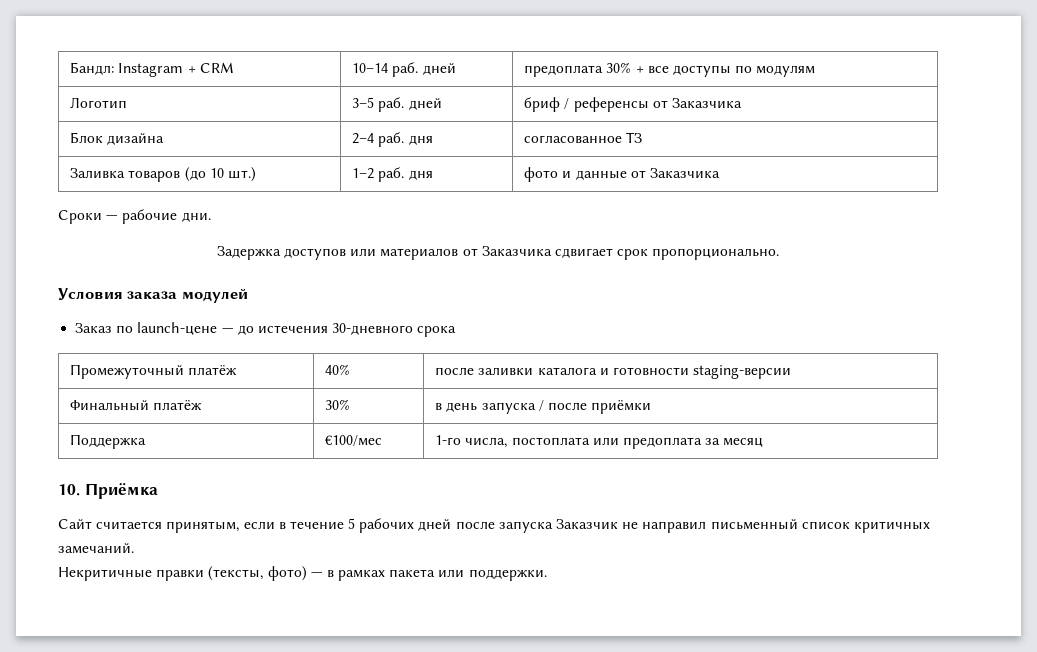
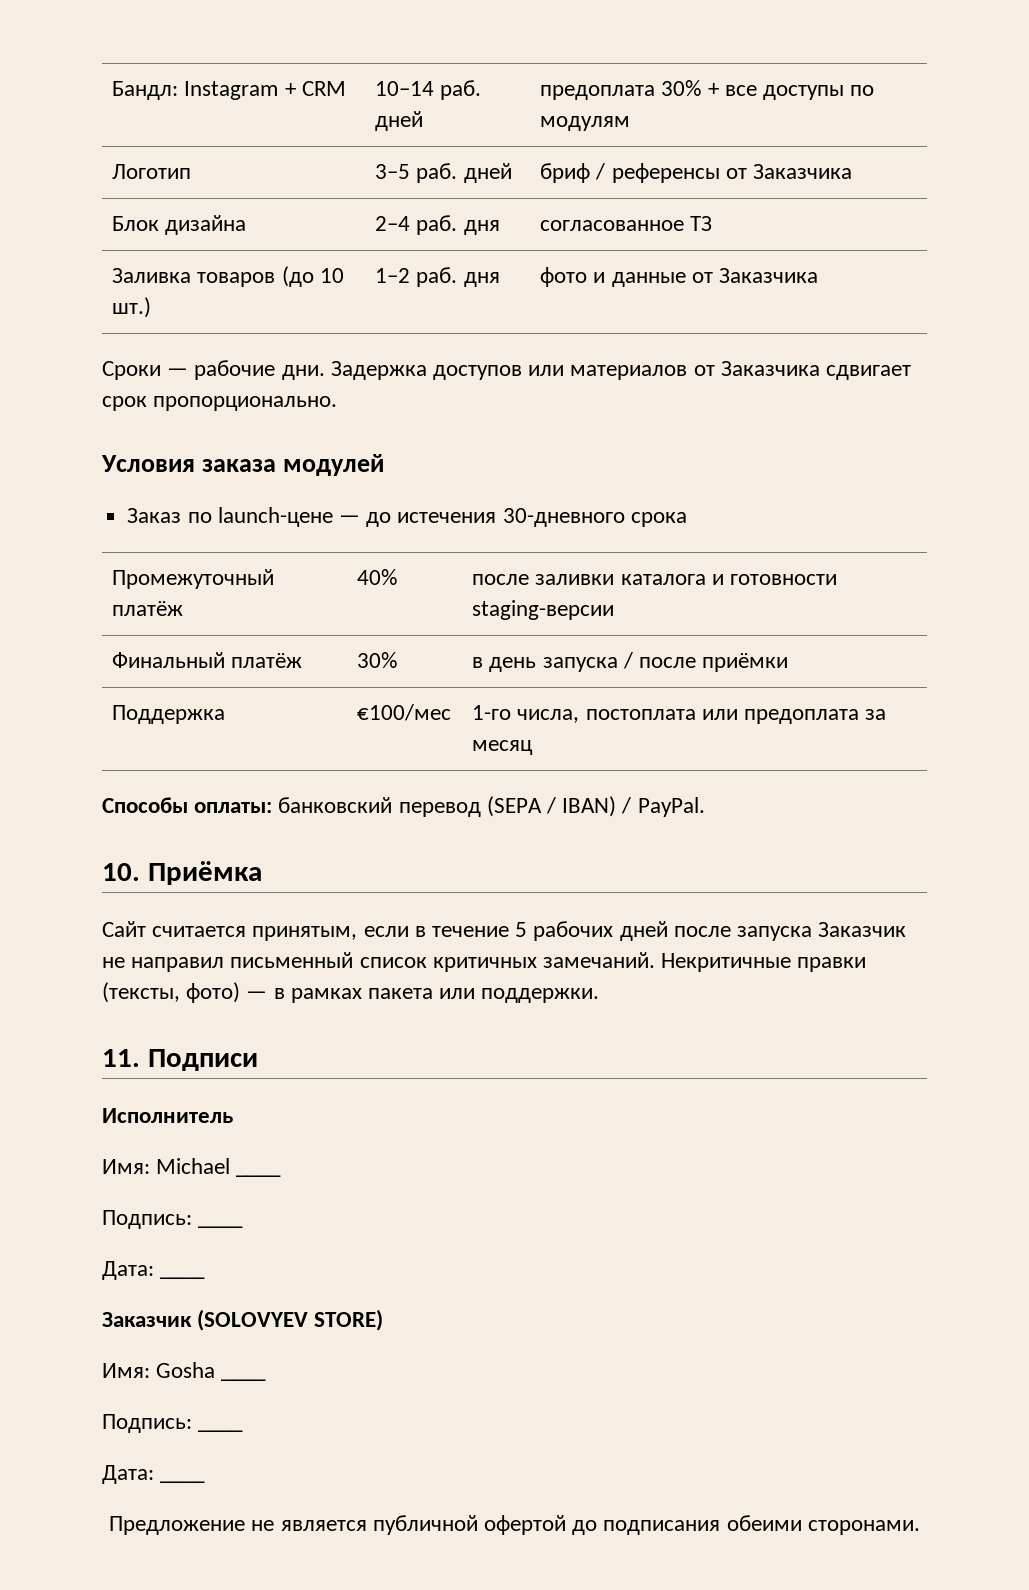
- Сроки — рабочие дни.
- Задержка доступов или материалов от Заказчика сдвигает срок пропорционально.
+ Сроки — рабочие дни. Задержка доступов или материалов от Заказчика сдвигает срок пропорционально.
+ Способы оплаты: банковский перевод (SEPA / IBAN) / PayPal.
- Сайт считается принятым, если в течение 5 рабочих дней после запуска Заказчик не направил письменный список критичных замечаний.
- Некритичные правки (тексты, фото) — в рамках пакета или поддержки.
+ Сайт считается принятым, если в течение 5 рабочих дней после запуска Заказчик не направил письменный список критичных замечаний. Некритичные правки (тексты, фото) — в рамках пакета или поддержки.
+ 11. Подписи
+ Исполнитель
+ Имя: Michael ____
+ Подпись: ____
+ Дата: ____
+ Заказчик (SOLOVYEV STORE)
+ Имя: Gosha ____
+ Подпись: ____
+ Дата: ____
+ Предложение не является публичной офертой до подписания обеими сторонами.

